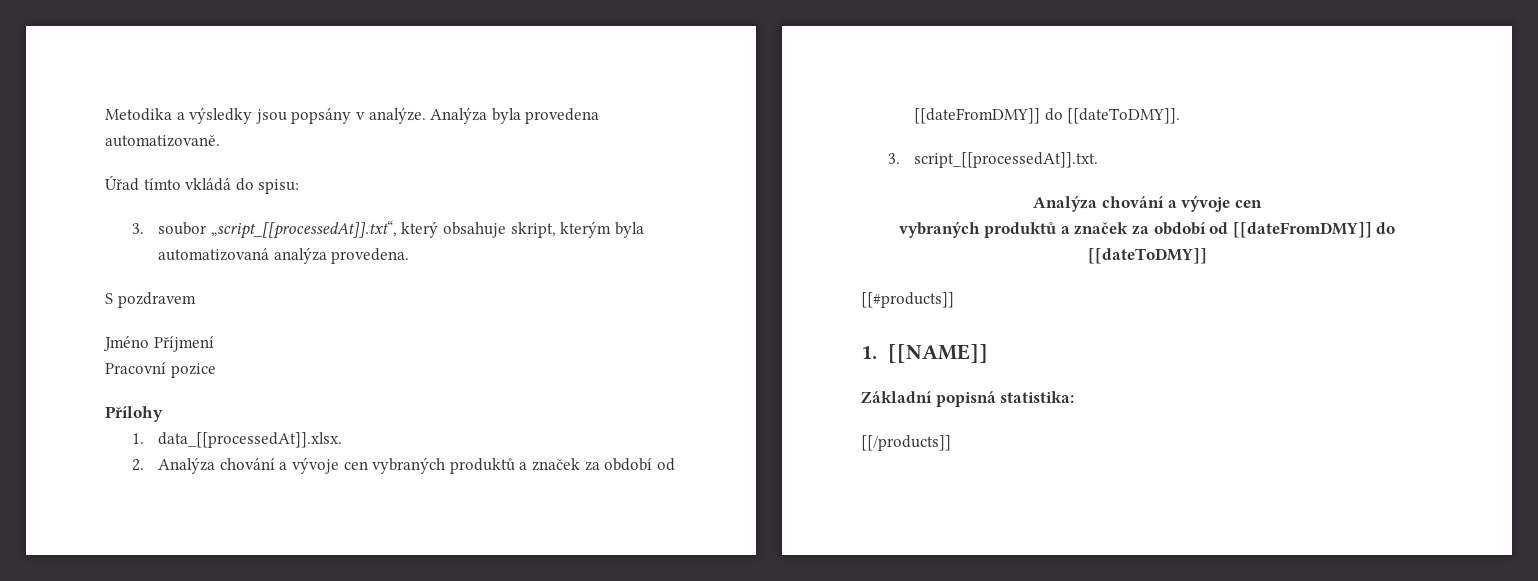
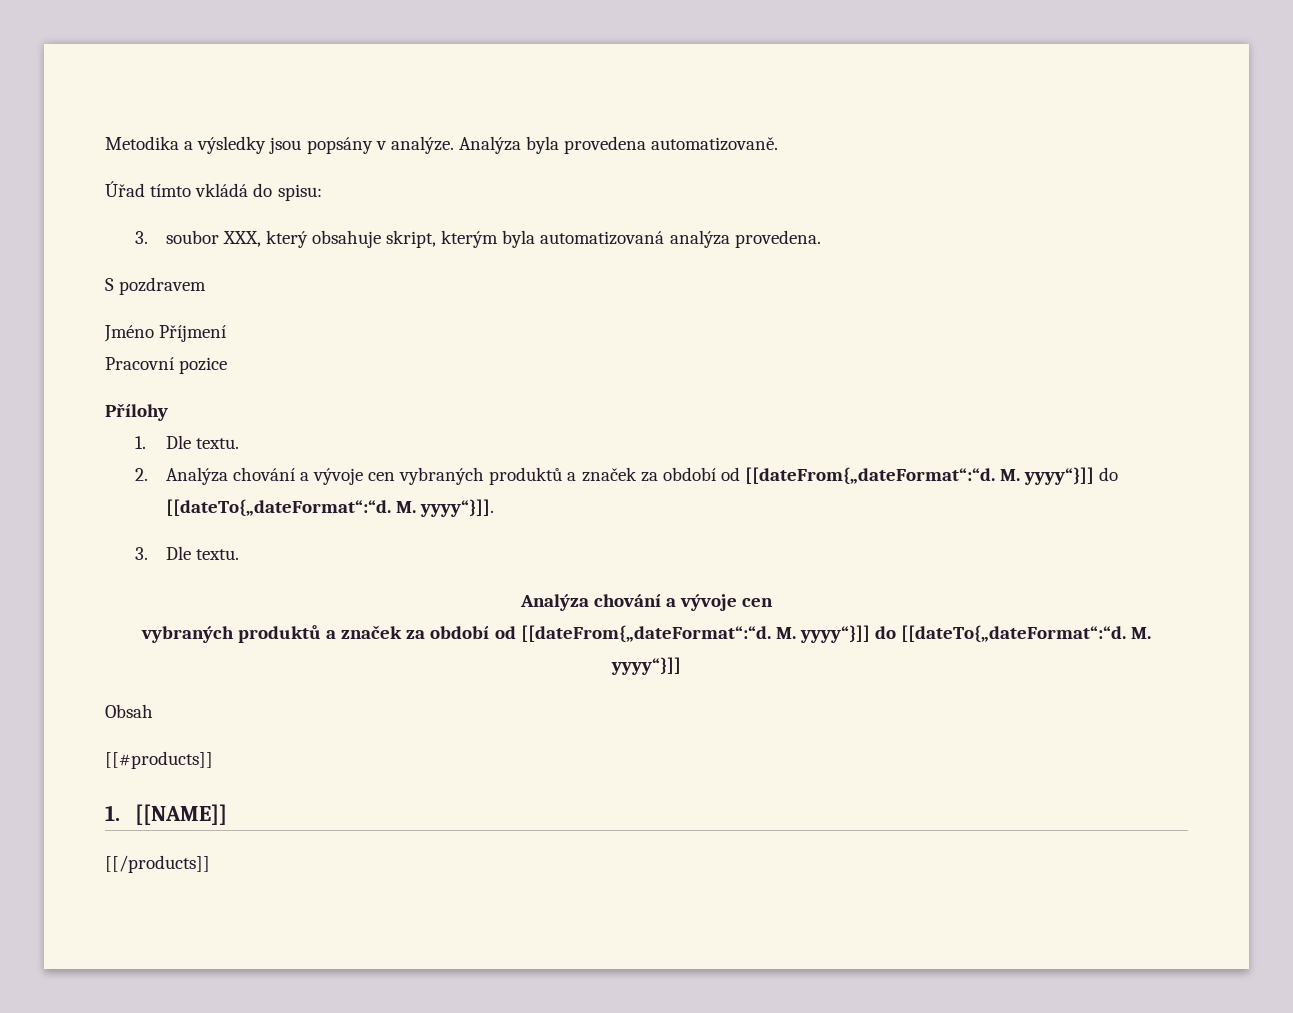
- 3. soubor „script_[[processedAt]].txt“, který obsahuje skript, kterým byla automatizovaná analýza provedena.
+ 3. soubor XXX, který obsahuje skript, kterým byla automatizovaná analýza provedena.
- 1. data_[[processedAt]].xlsx.
+ 1. Dle textu.
- 2. Analýza chování a vývoje cen vybraných produktů a značek za období od [[dateFromDMY]] do [[dateToDMY]].
- 3. script_[[processedAt]].txt.
+ 2. Analýza chování a vývoje cen vybraných produktů a značek za období od [[dateFrom{„dateFormat“:“d. M. yyyy“}]] do [[dateTo{„dateFormat“:“d. M. yyyy“}]].
+ 3. Dle textu.
- vybraných produktů a značek za období od [[dateFromDMY]] do [[dateToDMY]]
+ vybraných produktů a značek za období od [[dateFrom{„dateFormat“:“d. M. yyyy“}]] do [[dateTo{„dateFormat“:“d. M. yyyy“}]]
+ Obsah
- Základní popisná statistika:

